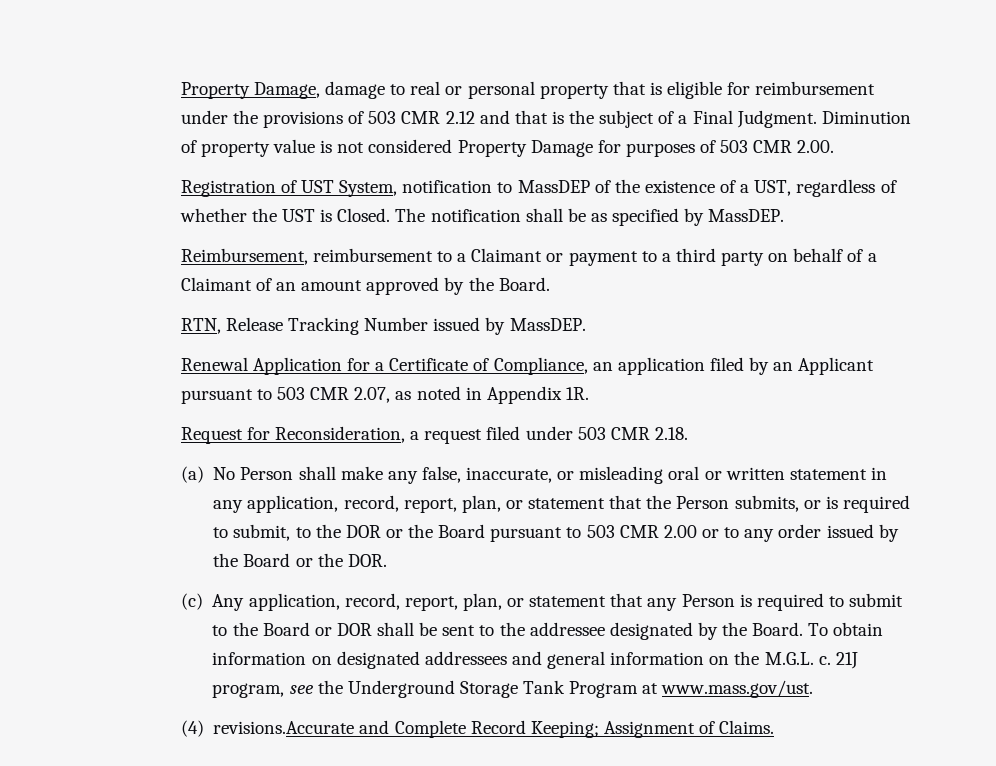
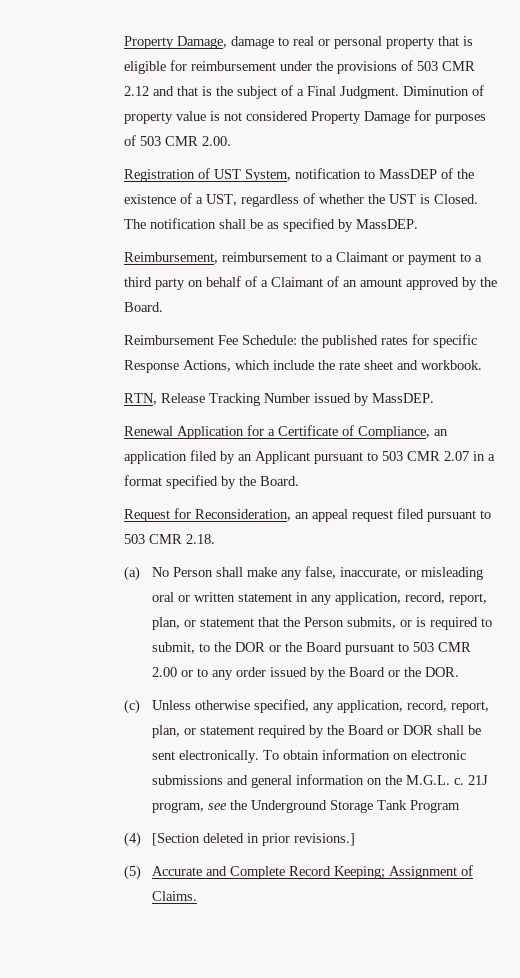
+ Reimbursement Fee Schedule: the published rates for specific Response Actions, which include the rate sheet and workbook.
- Renewal Application for a Certificate of Compliance, an application filed by an Applicant pursuant to 503 CMR 2.07, as noted in Appendix 1R.
- Request for Reconsideration, a request filed under 503 CMR 2.18.
+ Renewal Application for a Certificate of Compliance, an application filed by an Applicant pursuant to 503 CMR 2.07 in a format specified by the Board.
+ Request for Reconsideration, an appeal request filed pursuant to 503 CMR 2.18.
- (c) Any application, record, report, plan, or statement that any Person is required to submit to the Board or DOR shall be sent to the addressee designated by the Board.
+ (c) Unless otherwise specified, any application, record, report, plan, or statement required by the Board or DOR shall be sent electronically.
- To obtain information on designated addressees and general information on the M.G.L. c.
+ To obtain information on electronic submissions and general information on the M.G.L. c.
- 21J program, see the Underground Storage Tank Program at www.mass.gov/ust.
+ 21J program, see the Underground Storage Tank Program
- (4) revisions.Accurate and Complete Record Keeping; Assignment of Claims.
+ (4) [Section deleted in prior revisions.]
+ (5) Accurate and Complete Record Keeping; Assignment of Claims.

